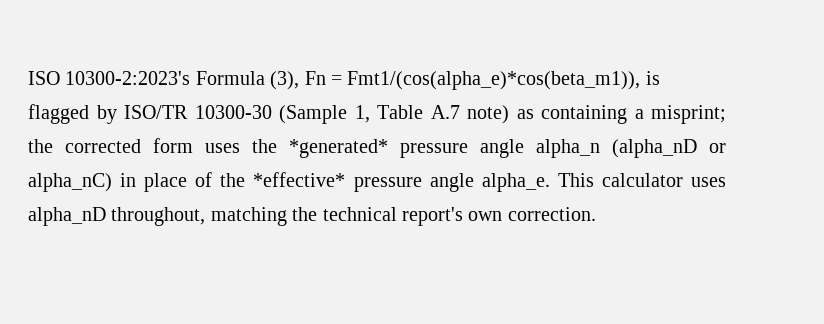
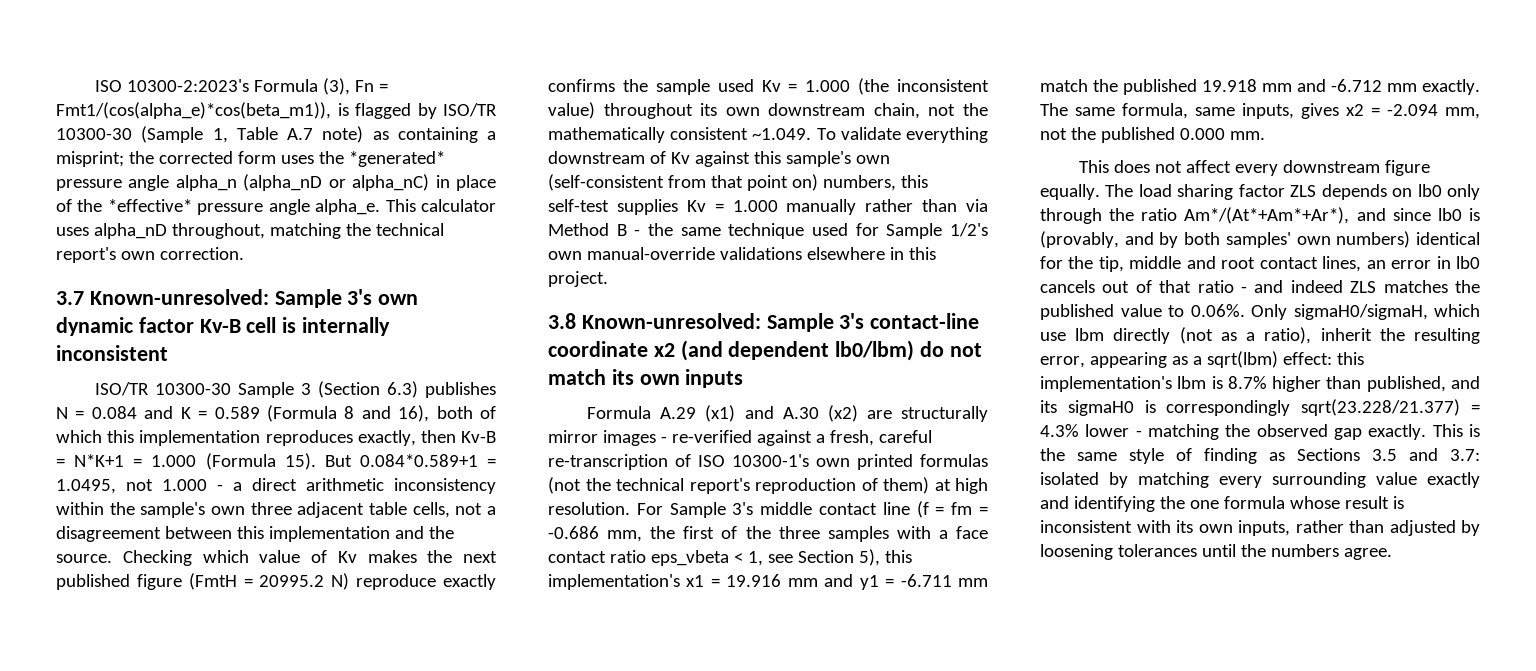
+ 3.7 Known-unresolved: Sample 3's own dynamic factor Kv-B cell is internally inconsistent
+ ISO/TR 10300-30 Sample 3 (Section 6.3) publishes N = 0.084 and K = 0.589 (Formula 8 and 16), both of which this implementation reproduces exactly, then Kv-B = N*K+1 = 1.000 (Formula 15). But 0.084*0.589+1 = 1.0495, not 1.000 - a direct arithmetic inconsistency within the sample's own three adjacent table cells, not a disagreement between this implementation and the source. Checking which value of Kv makes the next published figure (FmtH = 20995.2 N) reproduce exactly confirms the sample used Kv = 1.000 (the inconsistent value) throughout its own downstream chain, not the mathematically consistent ~1.049. To validate everything downstream of Kv against this sample's own (self-consistent from that point on) numbers, this self-test supplies Kv = 1.000 manually rather than via Method B - the same technique used for Sample 1/2's own manual-override validations elsewhere in this project.
+ 3.8 Known-unresolved: Sample 3's contact-line coordinate x2 (and dependent lb0/lbm) do not match its own inputs
+ Formula A.29 (x1) and A.30 (x2) are structurally mirror images - re-verified against a fresh, careful re-transcription of ISO 10300-1's own printed formulas (not the technical report's reproduction of them) at high resolution. For Sample 3's middle contact line (f = fm = -0.686 mm, the first of the three samples with a face contact ratio eps_vbeta < 1, see Section 5), this implementation's x1 = 19.916 mm and y1 = -6.711 mm match the published 19.918 mm and -6.712 mm exactly. The same formula, same inputs, gives x2 = -2.094 mm, not the published 0.000 mm.
+ This does not affect every downstream figure equally. The load sharing factor ZLS depends on lb0 only through the ratio Am*/(At*+Am*+Ar*), and since lb0 is (provably, and by both samples' own numbers) identical for the tip, middle and root contact lines, an error in lb0 cancels out of that ratio - and indeed ZLS matches the published value to 0.06%. Only sigmaH0/sigmaH, which use lbm directly (not as a ratio), inherit the resulting error, appearing as a sqrt(lbm) effect: this implementation's lbm is 8.7% higher than published, and its sigmaH0 is correspondingly sqrt(23.228/21.377) = 4.3% lower - matching the observed gap exactly. This is the same style of finding as Sections 3.5 and 3.7: isolated by matching every surrounding value exactly and identifying the one formula whose result is inconsistent with its own inputs, rather than adjusted by loosening tolerances until the numbers agree.

